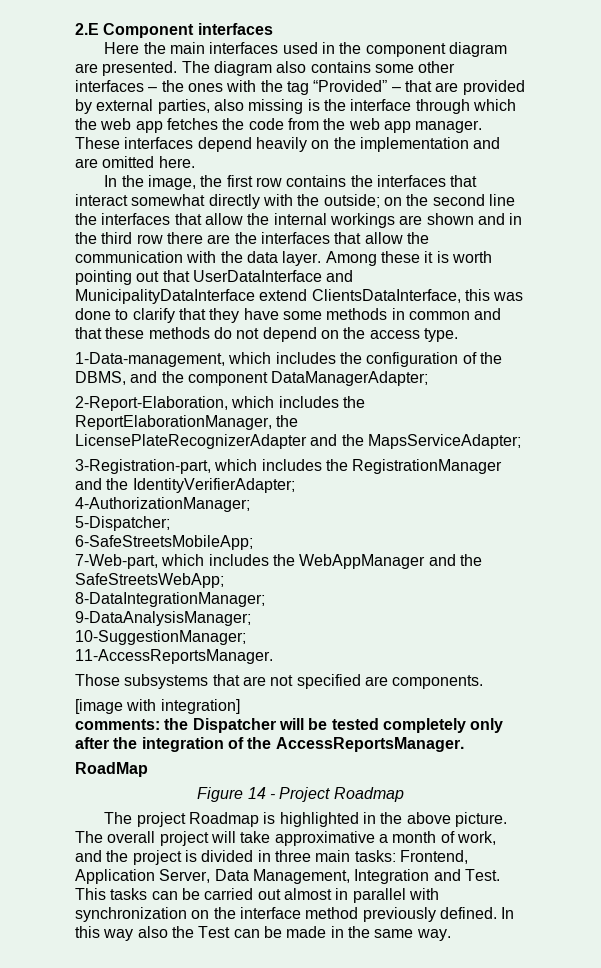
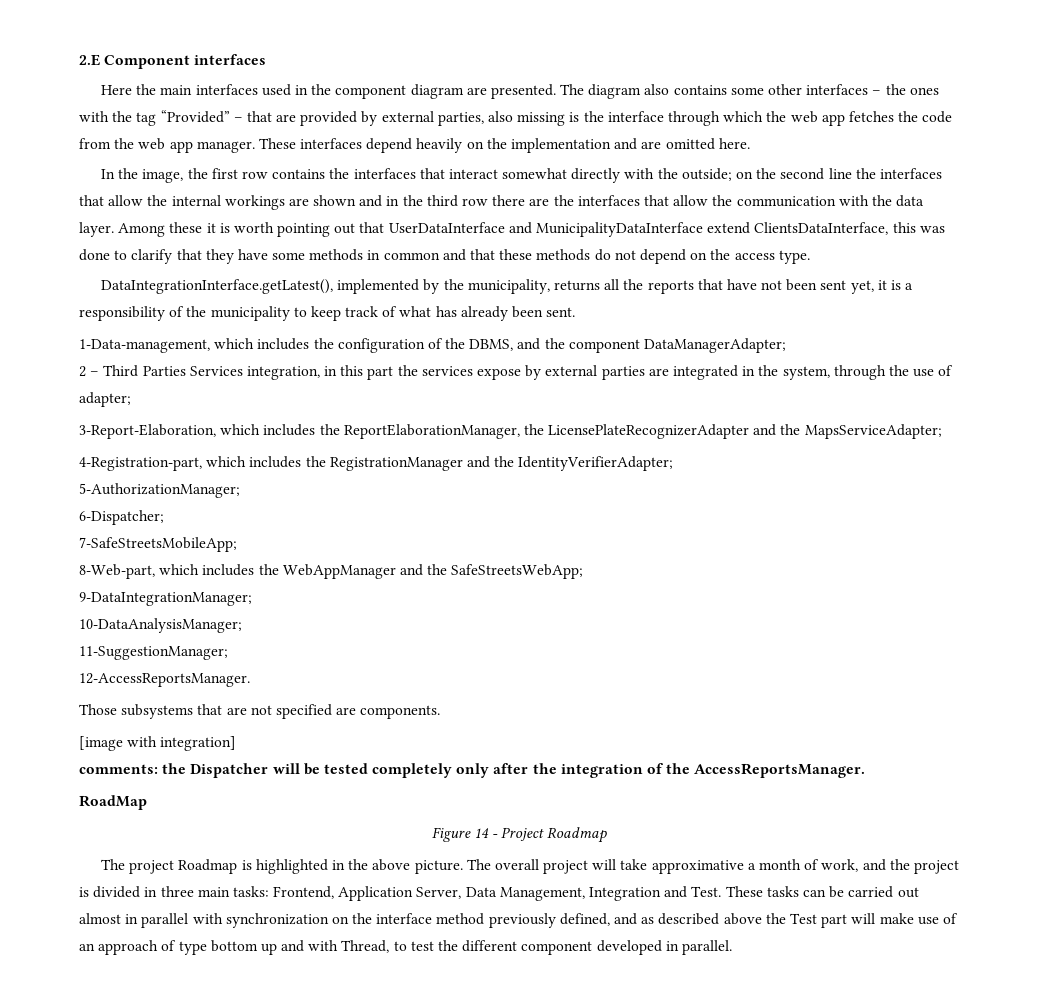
+ DataIntegrationInterface.getLatest(), implemented by the municipality, returns all the reports that have not been sent yet, it is a responsibility of the municipality to keep track of what has already been sent.
- 2-Report-Elaboration, which includes the ReportElaborationManager, the LicensePlateRecognizerAdapter and the MapsServiceAdapter;
+ 2 – Third Parties Services integration, in this part the services expose by external parties are integrated in the system, through the use of adapter;
+ 3-Report-Elaboration, which includes the ReportElaborationManager, the LicensePlateRecognizerAdapter and the MapsServiceAdapter;
- 3-Registration-part, which includes the RegistrationManager and the IdentityVerifierAdapter;
+ 4-Registration-part, which includes the RegistrationManager and the IdentityVerifierAdapter;
- 4-AuthorizationManager;
- 5-Dispatcher;
- 6-SafeStreetsMobileApp;
- 7-Web-part, which includes the WebAppManager and the SafeStreetsWebApp;
+ 5-AuthorizationManager;
+ 6-Dispatcher;
+ 7-SafeStreetsMobileApp;
+ 8-Web-part, which includes the WebAppManager and the SafeStreetsWebApp;
- 8-DataIntegrationManager;
- 9-DataAnalysisManager;
- 10-SuggestionManager;
- 11-AccessReportsManager.
+ 9-DataIntegrationManager;
+ 10-DataAnalysisManager;
+ 11-SuggestionManager;
+ 12-AccessReportsManager.
- This tasks can be carried out almost in parallel with synchronization on the interface method previously defined. In this way also the Test can be made in the same way.
+ These tasks can be carried out almost in parallel with synchronization on the interface method previously defined, and as described above the Test part will make use of an approach of type bottom up and with Thread, to test the different component developed in parallel.

